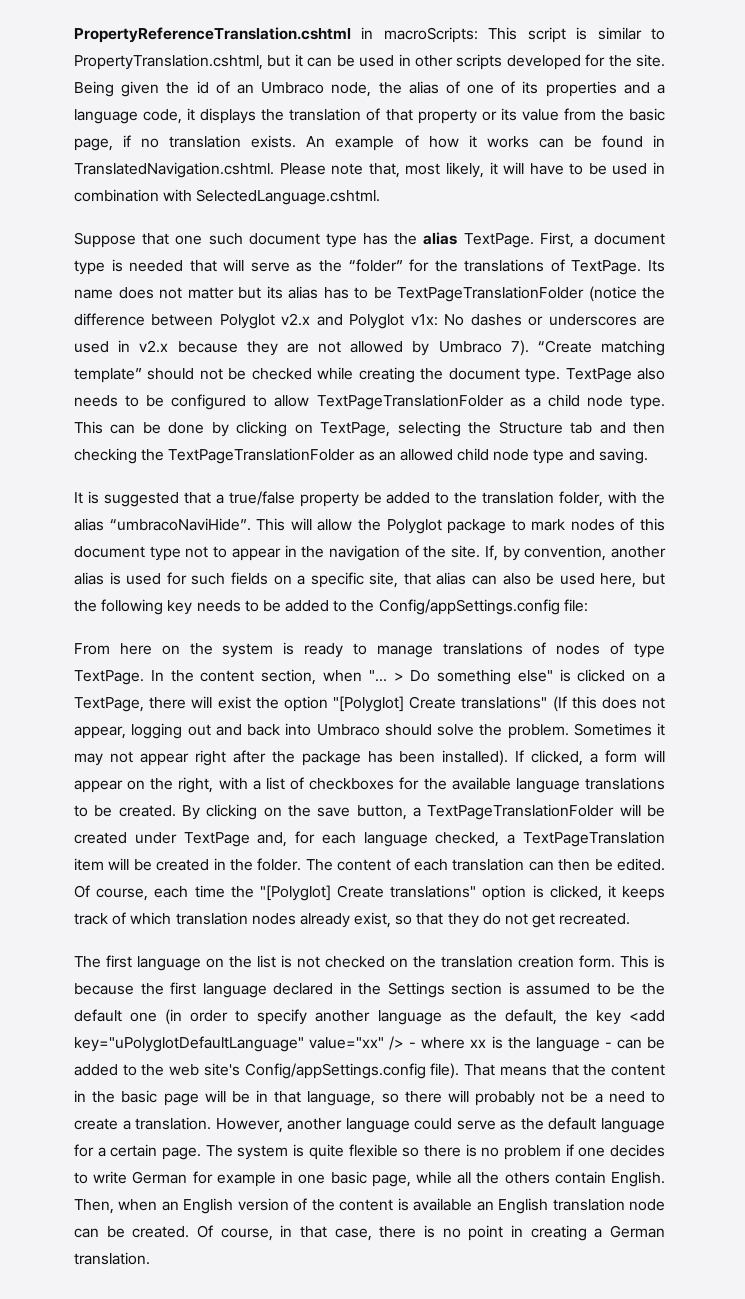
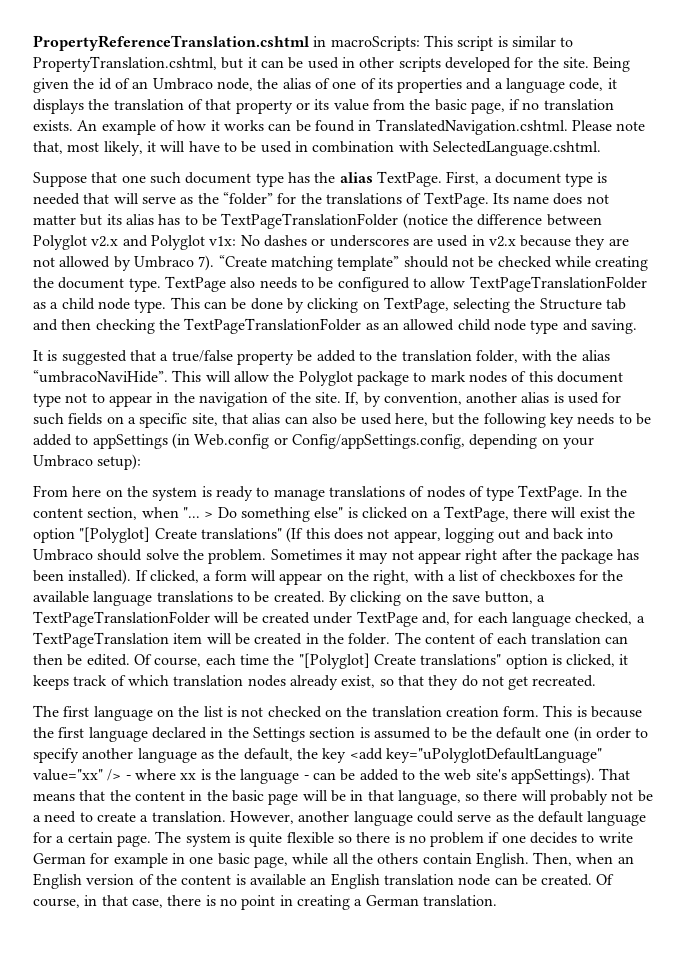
- If, by convention, another alias is used for such fields on a specific site, that alias can also be used here, but the following key needs to be added to the Config/appSettings.config file:
+ If, by convention, another alias is used for such fields on a specific site, that alias can also be used here, but the following key needs to be added to appSettings (in Web.config or Config/appSettings.config, depending on your Umbraco setup):
- This is because the first language declared in the Settings section is assumed to be the default one (in order to specify another language as the default, the key <add key="uPolyglotDefaultLanguage" value="xx" /> - where xx is the language - can be added to the web site's Config/appSettings.config file).
+ This is because the first language declared in the Settings section is assumed to be the default one (in order to specify another language as the default, the key <add key="uPolyglotDefaultLanguage" value="xx" /> - where xx is the language - can be added to the web site's appSettings).

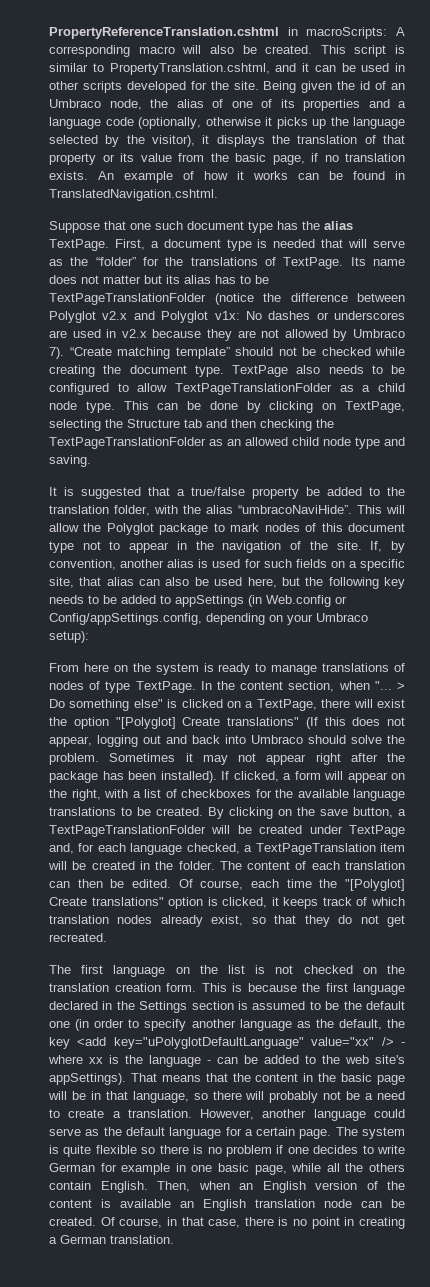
- PropertyReferenceTranslation.cshtml in macroScripts: This script is similar to PropertyTranslation.cshtml, but it can be used in other scripts developed for the site.
+ PropertyReferenceTranslation.cshtml in macroScripts: A corresponding macro will also be created. This script is similar to PropertyTranslation.cshtml, and it can be used in other scripts developed for the site.
- Being given the id of an Umbraco node, the alias of one of its properties and a language code, it displays the translation of that property or its value from the basic page, if no translation exists.
+ Being given the id of an Umbraco node, the alias of one of its properties and a language code (optionally, otherwise it picks up the language selected by the visitor), it displays the translation of that property or its value from the basic page, if no translation exists.
- An example of how it works can be found in TranslatedNavigation.cshtml. Please note that, most likely, it will have to be used in combination with SelectedLanguage.cshtml.
+ An example of how it works can be found in TranslatedNavigation.cshtml.

